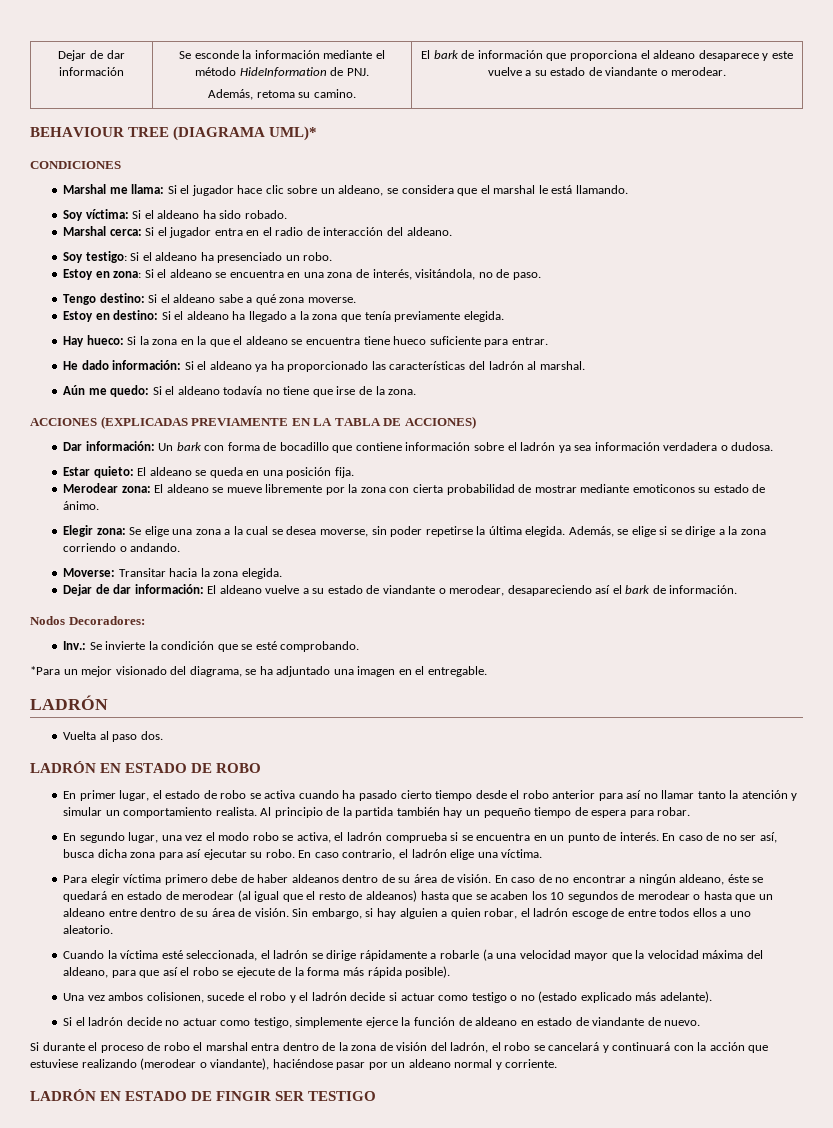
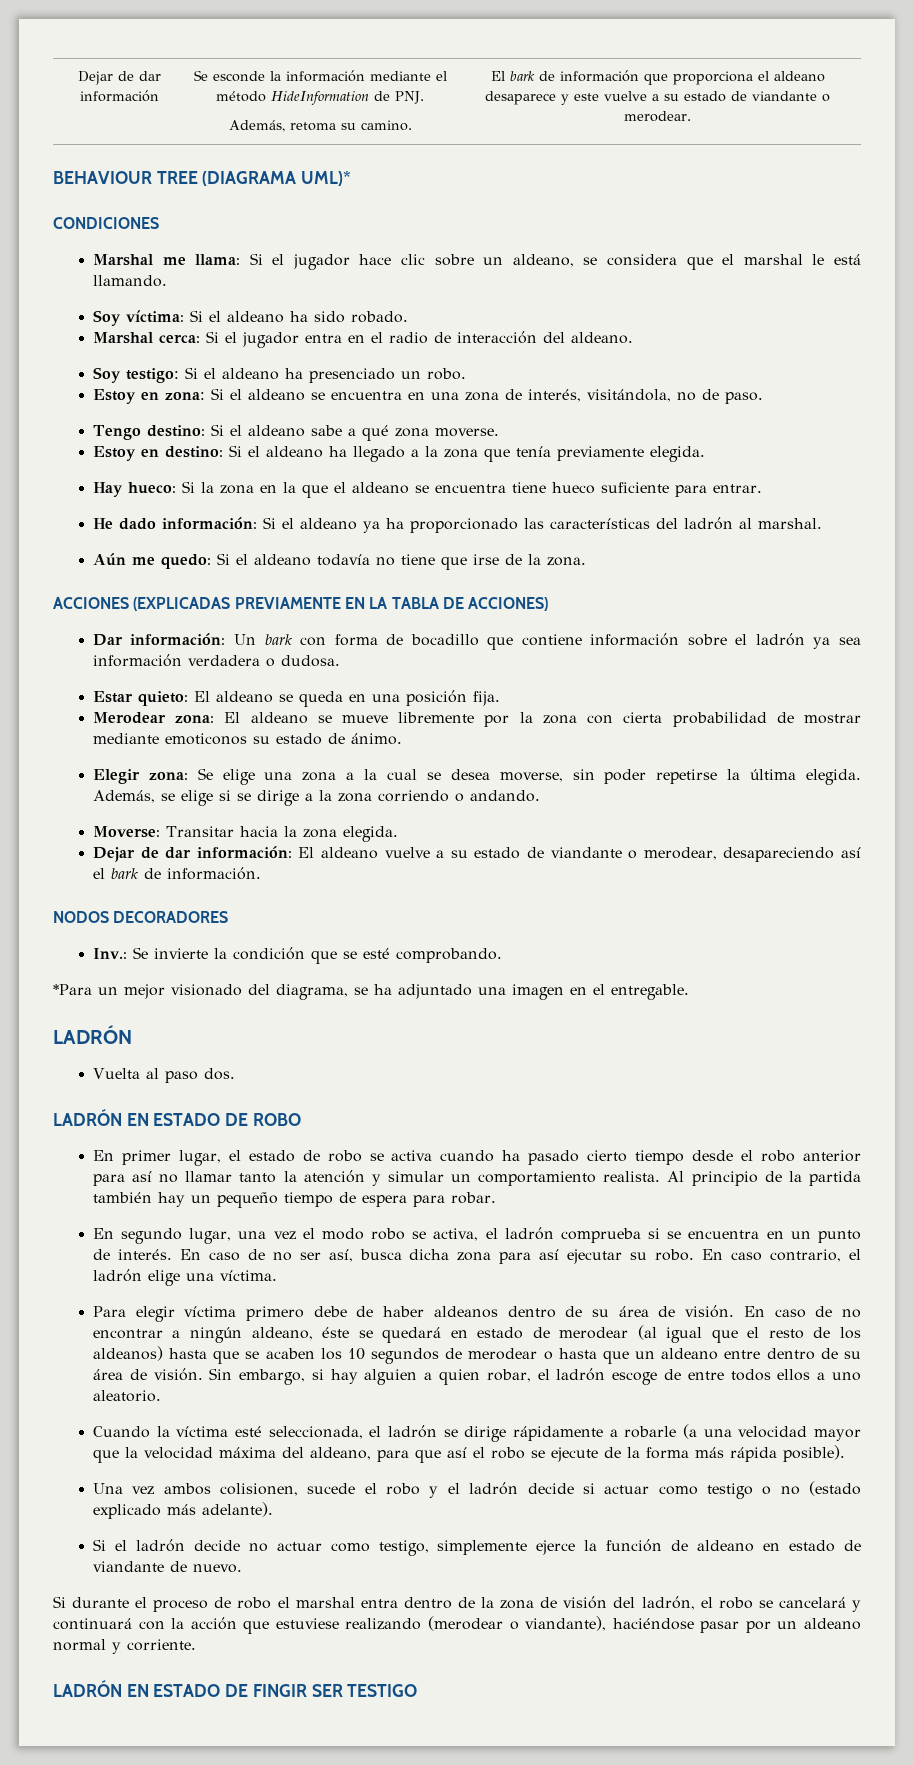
- Nodos Decoradores:
+ NODOS DECORADORES
- En caso de no encontrar a ningún aldeano, éste se quedará en estado de merodear (al igual que el resto de aldeanos) hasta que se acaben los 10 segundos de merodear o hasta que un aldeano entre dentro de su área de visión.
+ En caso de no encontrar a ningún aldeano, éste se quedará en estado de merodear (al igual que el resto de los aldeanos) hasta que se acaben los 10 segundos de merodear o hasta que un aldeano entre dentro de su área de visión.

